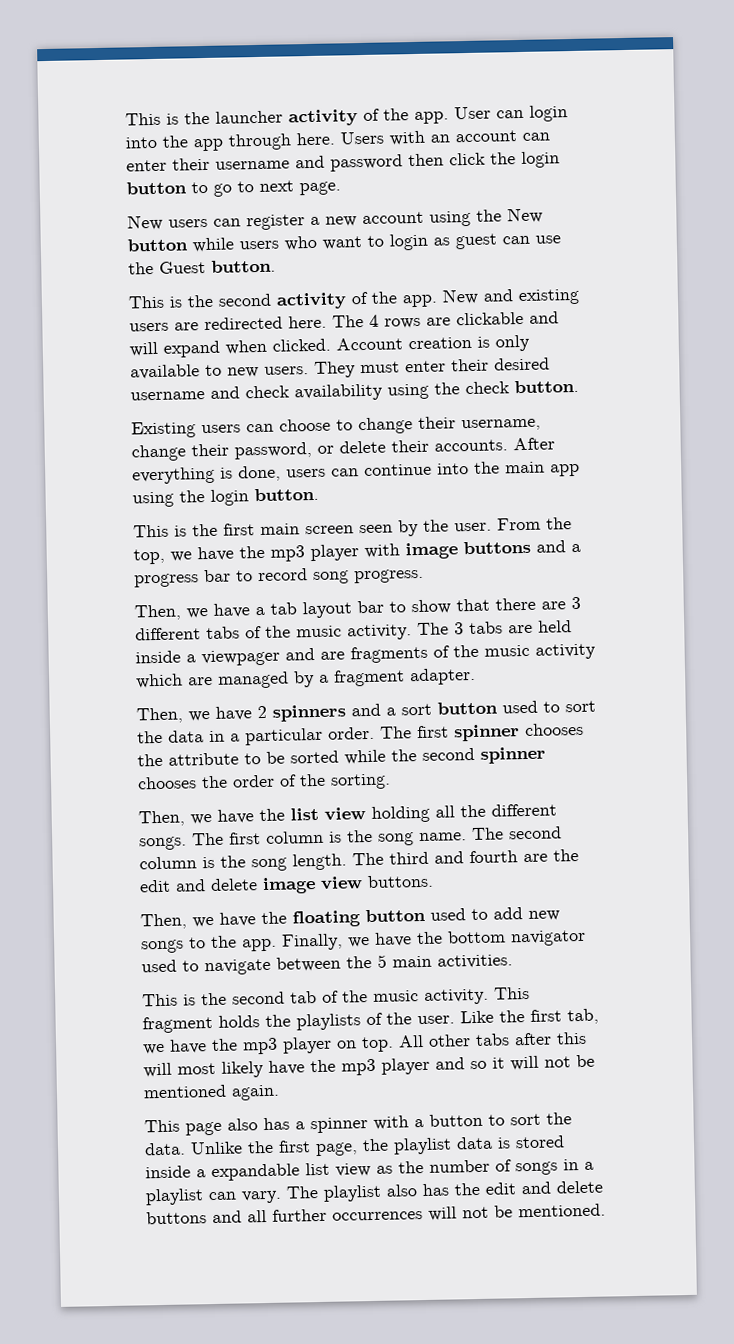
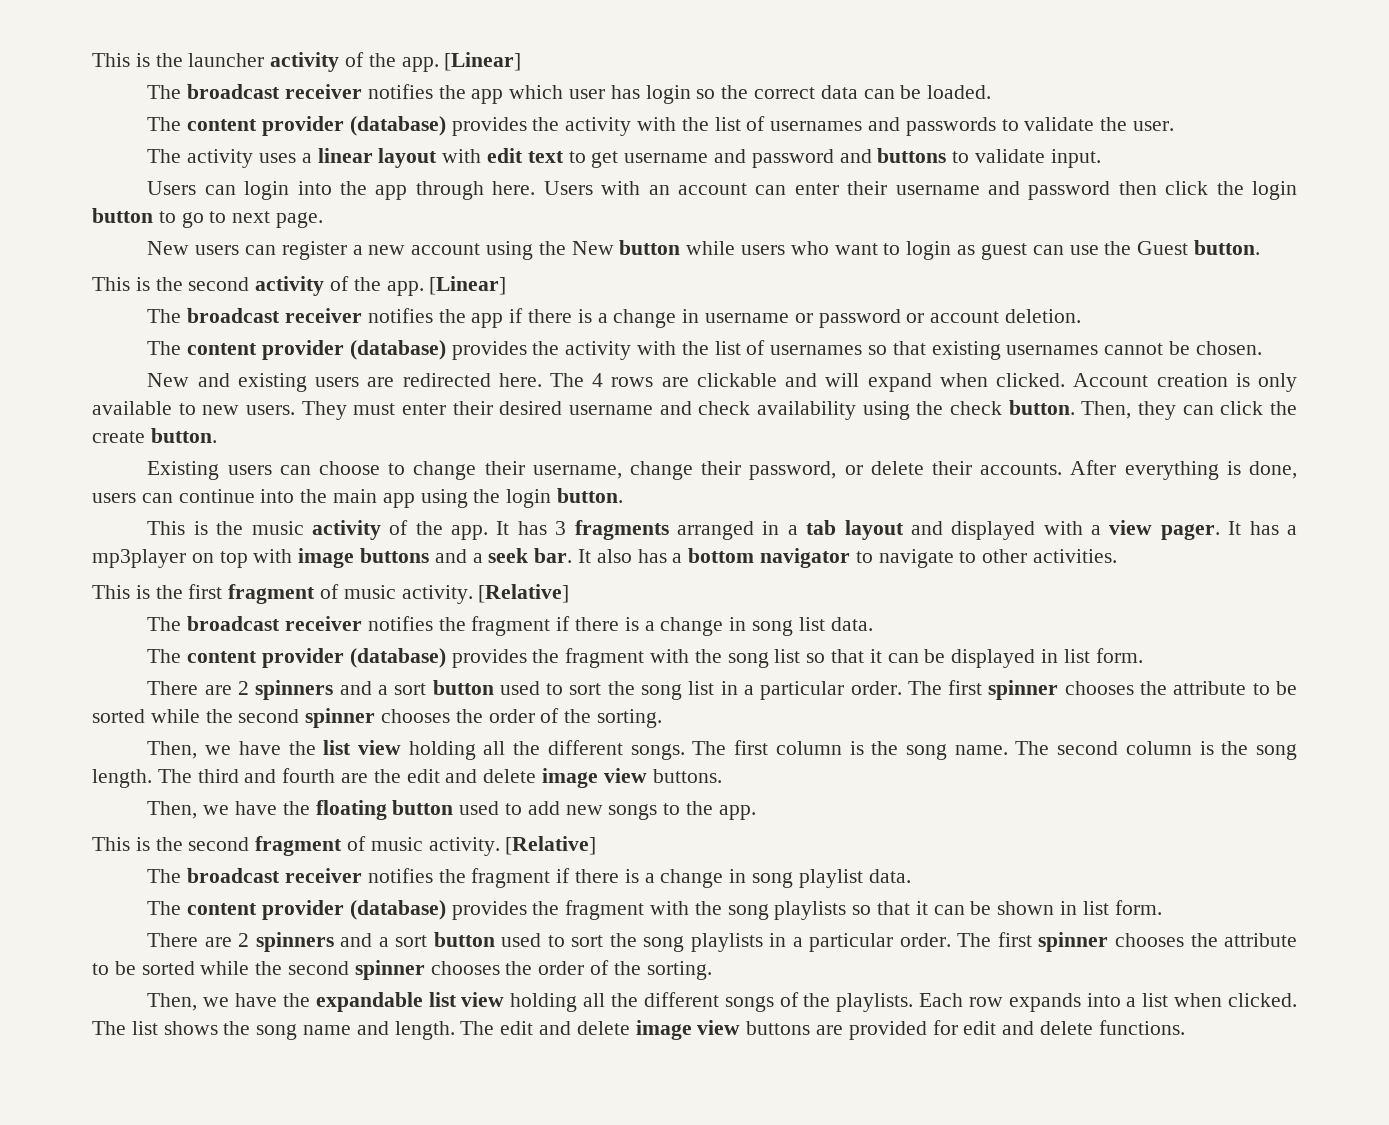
- This is the launcher activity of the app. User can login into the app through here.
+ This is the launcher activity of the app. [Linear]
+ The broadcast receiver notifies the app which user has login so the correct data can be loaded.
+ The content provider (database) provides the activity with the list of usernames and passwords to validate the user.
+ The activity uses a linear layout with edit text to get username and password and buttons to validate input.
+ Users can login into the app through here.
- This is the second activity of the app. New and existing users are redirected here.
+ This is the second activity of the app. [Linear]
+ The broadcast receiver notifies the app if there is a change in username or password or account deletion.
+ The content provider (database) provides the activity with the list of usernames so that existing usernames cannot be chosen.
+ New and existing users are redirected here.
+ Then, they can click the create button.
- This is the first main screen seen by the user. From the top, we have the mp3 player with image buttons and a progress bar to record song progress.
- Then, we have a tab layout bar to show that there are 3 different tabs of the music activity. The 3 tabs are held inside a viewpager and are fragments of the music activity which are managed by a fragment adapter.
- Then, we have 2 spinners and a sort button used to sort the data in a particular order.
+ This is the music activity of the app. It has 3 fragments arranged in a tab layout and displayed with a view pager. It has a mp3player on top with image buttons and a seek bar. It also has a bottom navigator to navigate to other activities.
+ This is the first fragment of music activity. [Relative]
+ The broadcast receiver notifies the fragment if there is a change in song list data.
+ The content provider (database) provides the fragment with the song list so that it can be displayed in list form.
+ There are 2 spinners and a sort button used to sort the song list in a particular order.
- Then, we have the floating button used to add new songs to the app. Finally, we have the bottom navigator used to navigate between the 5 main activities.
- This is the second tab of the music activity. This fragment holds the playlists of the user. Like the first tab, we have the mp3 player on top. All other tabs after this will most likely have the mp3 player and so it will not be mentioned again.
- This page also has a spinner with a button to sort the data. Unlike the first page, the playlist data is stored inside a expandable list view as the number of songs in a playlist can vary. The playlist also has the edit and delete buttons and all further occurrences will not be mentioned.
+ Then, we have the floating button used to add new songs to the app.
+ This is the second fragment of music activity. [Relative]
+ The broadcast receiver notifies the fragment if there is a change in song playlist data.
+ The content provider (database) provides the fragment with the song playlists so that it can be shown in list form.
+ There are 2 spinners and a sort button used to sort the song playlists in a particular order. The first spinner chooses the attribute to be sorted while the second spinner chooses the order of the sorting.
+ Then, we have the expandable list view holding all the different songs of the playlists. Each row expands into a list when clicked. The list shows the song name and length. The edit and delete image view buttons are provided for edit and delete functions.

